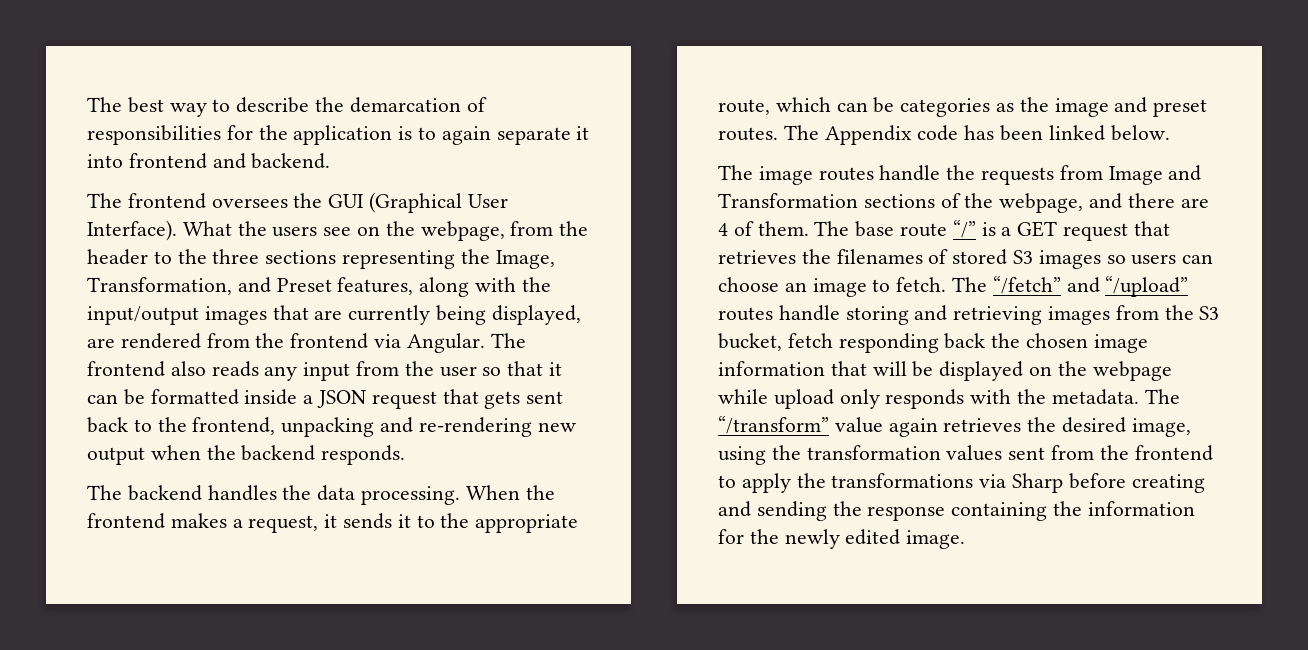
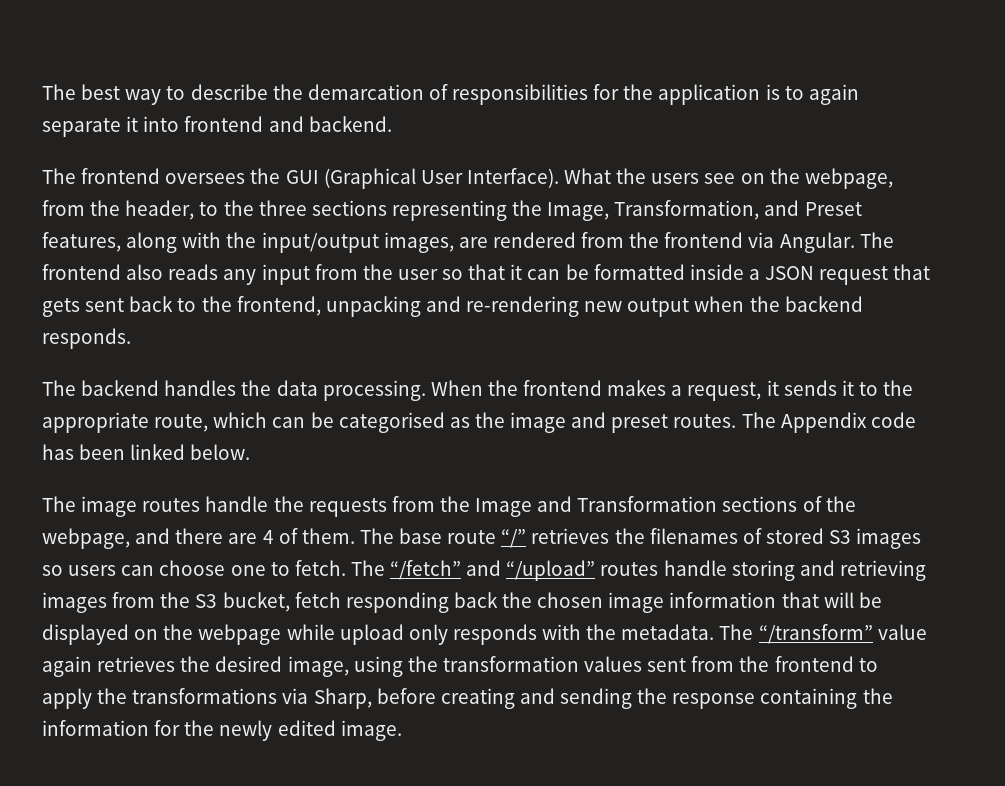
- What the users see on the webpage, from the header to the three sections representing the Image, Transformation, and Preset features, along with the input/output images that are currently being displayed, are rendered from the frontend via Angular.
+ What the users see on the webpage, from the header, to the three sections representing the Image, Transformation, and Preset features, along with the input/output images, are rendered from the frontend via Angular.
- When the frontend makes a request, it sends it to the appropriate route, which can be categories as the image and preset routes.
+ When the frontend makes a request, it sends it to the appropriate route, which can be categorised as the image and preset routes.
- The image routes handle the requests from Image and Transformation sections of the webpage, and there are 4 of them.
+ The image routes handle the requests from the Image and Transformation sections of the webpage, and there are 4 of them.
- The base route “/” is a GET request that retrieves the filenames of stored S3 images so users can choose an image to fetch.
+ The base route “/” retrieves the filenames of stored S3 images so users can choose one to fetch.
- The “/transform” value again retrieves the desired image, using the transformation values sent from the frontend to apply the transformations via Sharp before creating and sending the response containing the information for the newly edited image.
+ The “/transform” value again retrieves the desired image, using the transformation values sent from the frontend to apply the transformations via Sharp, before creating and sending the response containing the information for the newly edited image.

